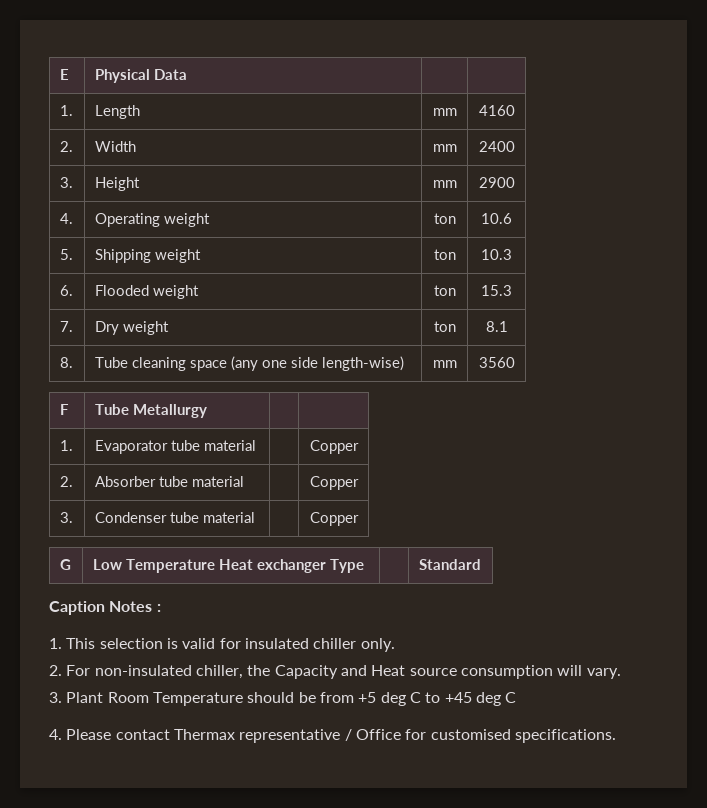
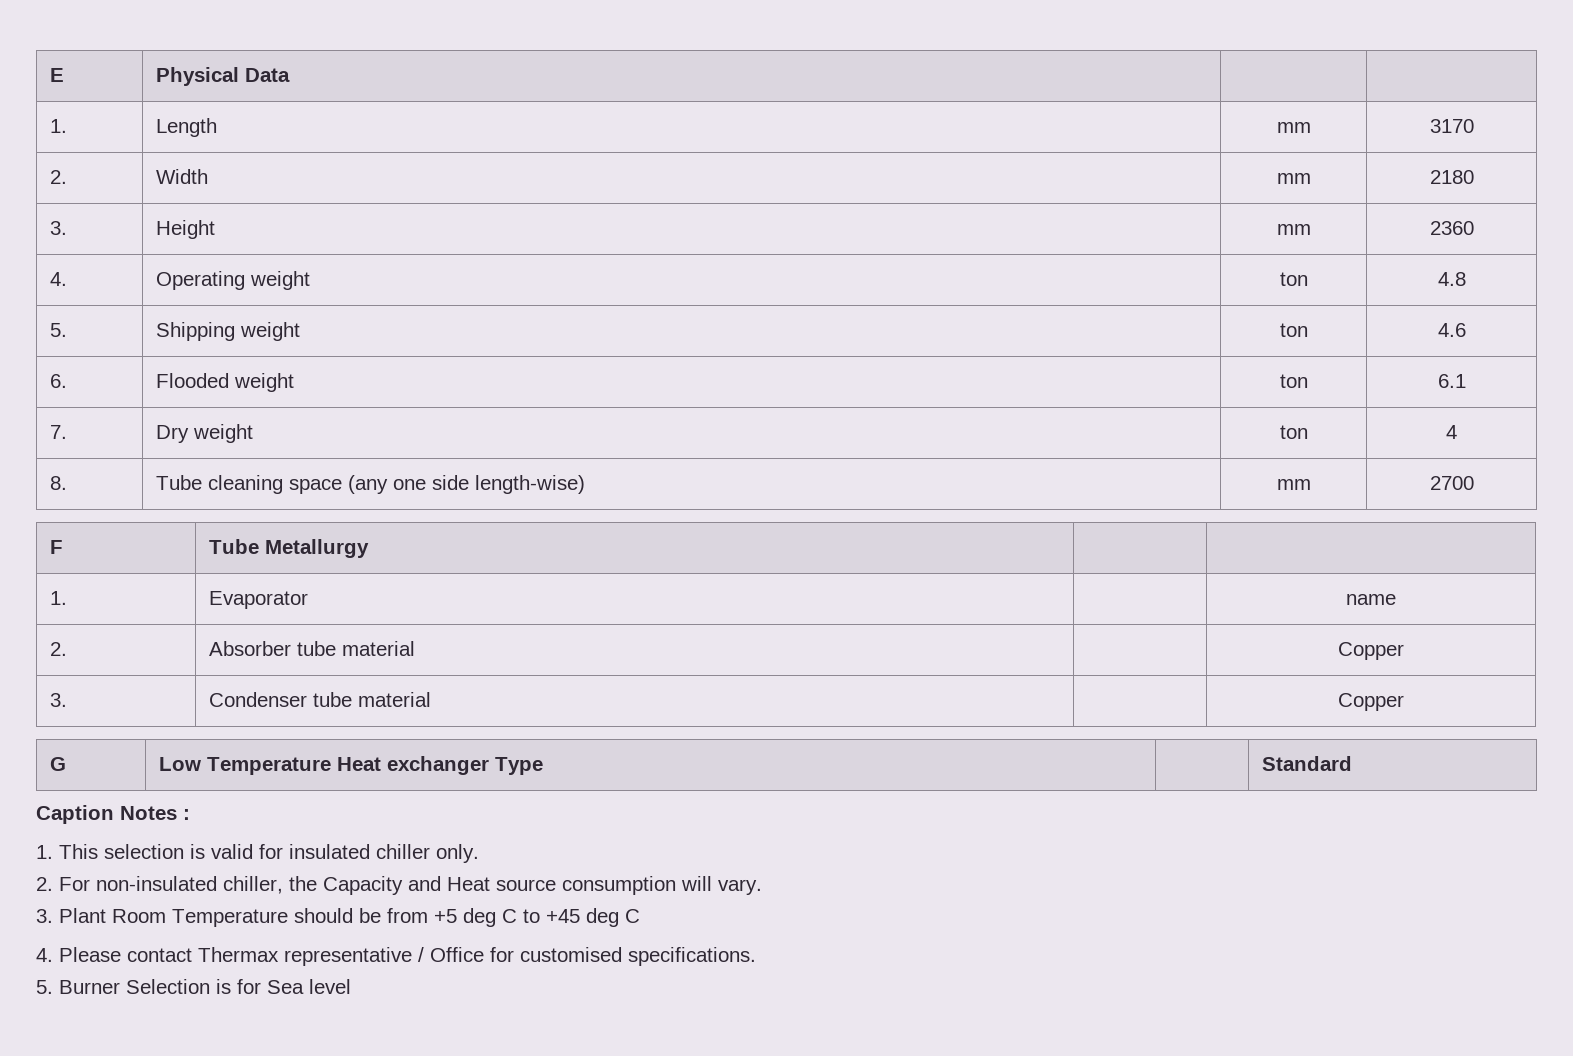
- 1. | Length | mm | 4160
+ 1. | Length | mm | 3170
- 2. | Width | mm | 2400
+ 2. | Width | mm | 2180
- 3. | Height | mm | 2900
+ 3. | Height | mm | 2360
- 4. | Operating weight | ton | 10.6
+ 4. | Operating weight | ton | 4.8
- 5. | Shipping weight | ton | 10.3
+ 5. | Shipping weight | ton | 4.6
- 6. | Flooded weight | ton | 15.3
+ 6. | Flooded weight | ton | 6.1
- 7. | Dry weight | ton | 8.1
+ 7. | Dry weight | ton | 4
- 8. | Tube cleaning space (any one side length-wise) | mm | 3560
+ 8. | Tube cleaning space (any one side length-wise) | mm | 2700
- 1. | Evaporator tube material | | Copper
+ 1. | Evaporator | | name
+ 5. Burner Selection is for Sea level

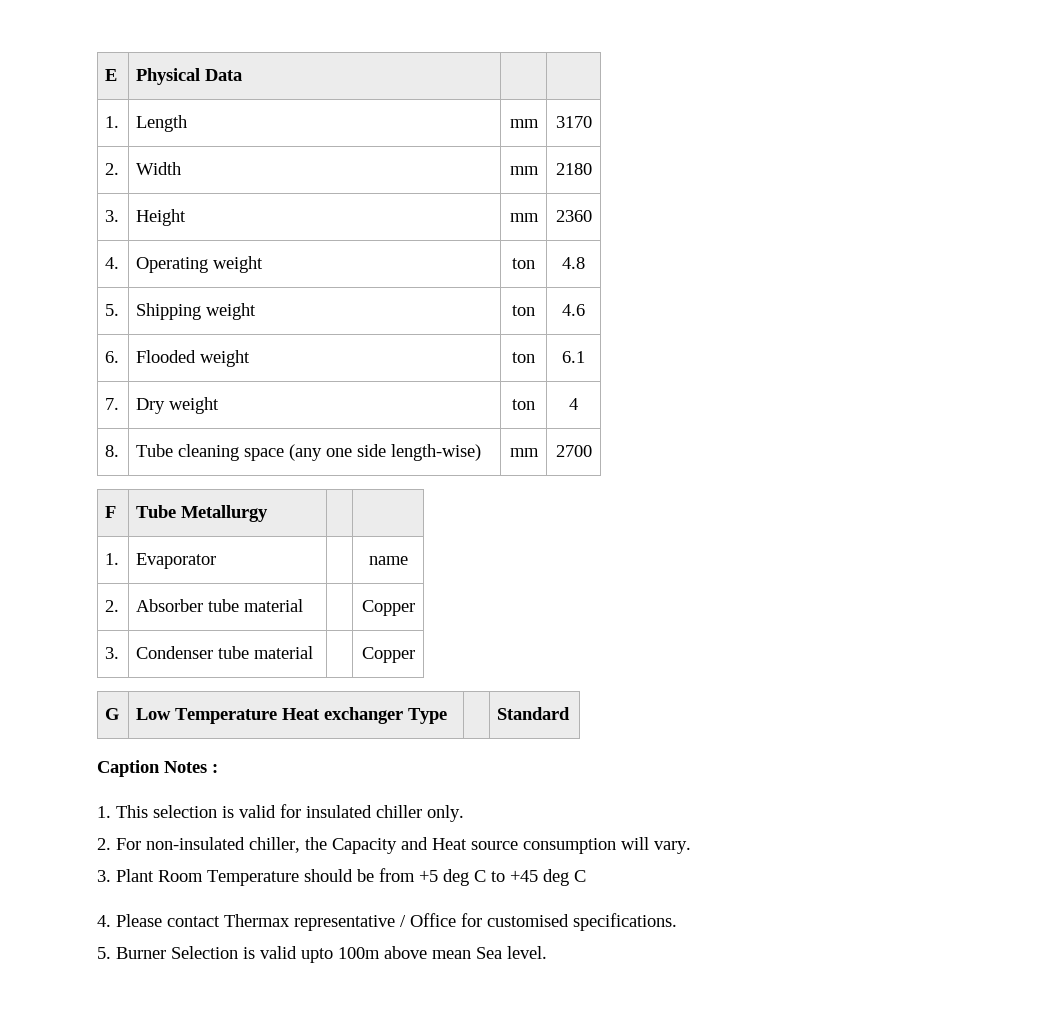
- 5. Burner Selection is for Sea level
+ 5. Burner Selection is valid upto 100m above mean Sea level.

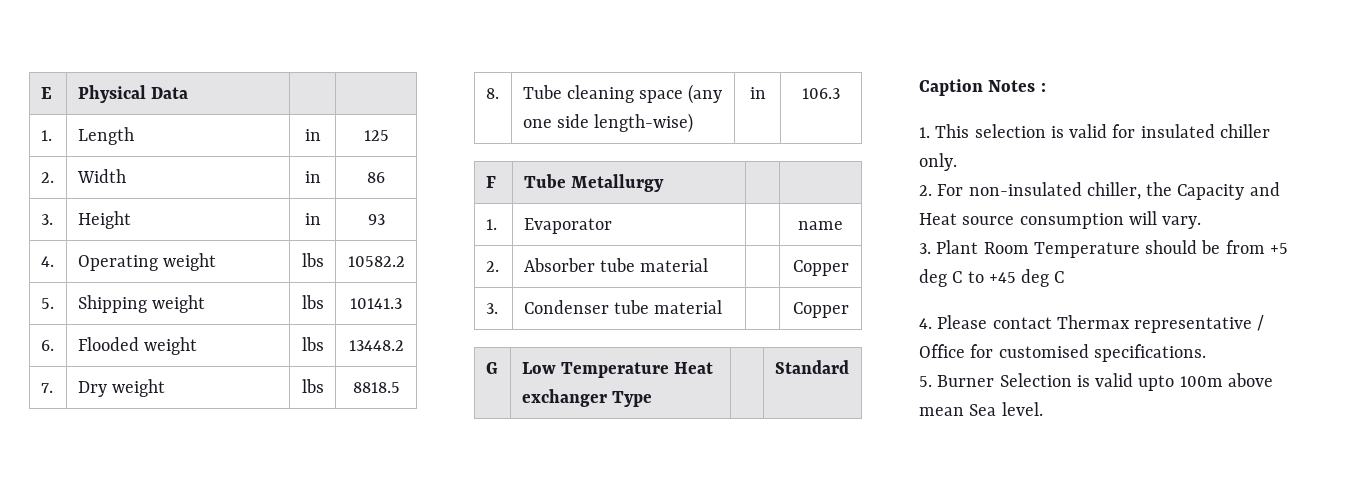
- 1. | Length | mm | 3170
+ 1. | Length | in | 125
- 2. | Width | mm | 2180
+ 2. | Width | in | 86
- 3. | Height | mm | 2360
+ 3. | Height | in | 93
- 4. | Operating weight | ton | 4.8
+ 4. | Operating weight | lbs | 10582.2
- 5. | Shipping weight | ton | 4.6
+ 5. | Shipping weight | lbs | 10141.3
- 6. | Flooded weight | ton | 6.1
+ 6. | Flooded weight | lbs | 13448.2
- 7. | Dry weight | ton | 4
+ 7. | Dry weight | lbs | 8818.5
- 8. | Tube cleaning space (any one side length-wise) | mm | 2700
+ 8. | Tube cleaning space (any one side length-wise) | in | 106.3

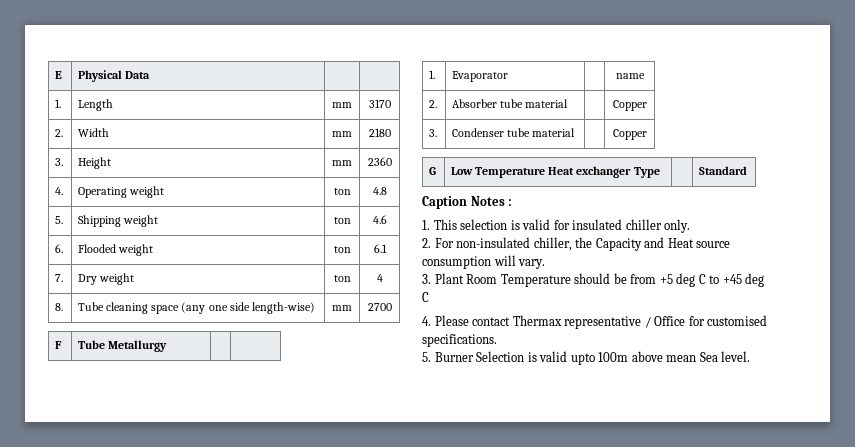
- 1. | Length | in | 125
+ 1. | Length | mm | 3170
- 2. | Width | in | 86
+ 2. | Width | mm | 2180
- 3. | Height | in | 93
+ 3. | Height | mm | 2360
- 4. | Operating weight | lbs | 10582.2
+ 4. | Operating weight | ton | 4.8
- 5. | Shipping weight | lbs | 10141.3
+ 5. | Shipping weight | ton | 4.6
- 6. | Flooded weight | lbs | 13448.2
+ 6. | Flooded weight | ton | 6.1
- 7. | Dry weight | lbs | 8818.5
+ 7. | Dry weight | ton | 4
- 8. | Tube cleaning space (any one side length-wise) | in | 106.3
+ 8. | Tube cleaning space (any one side length-wise) | mm | 2700

